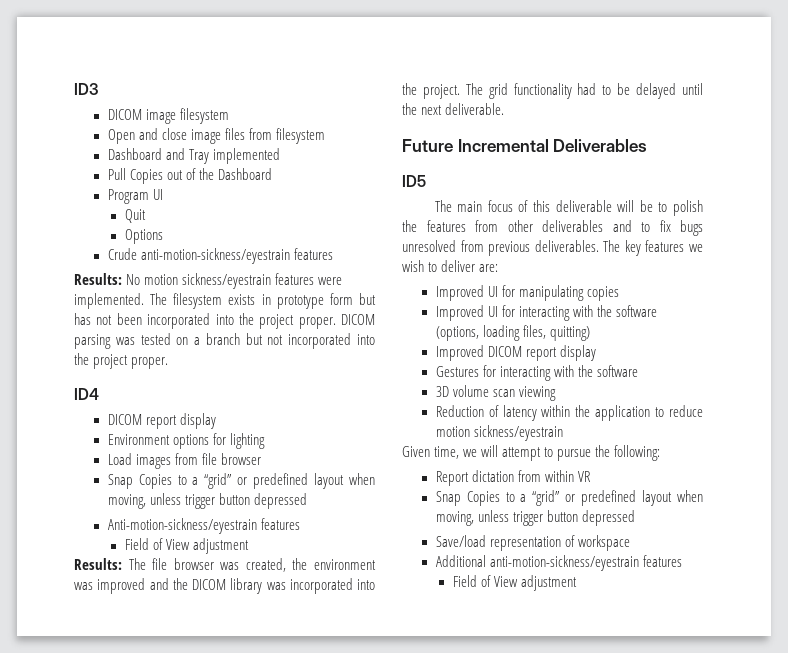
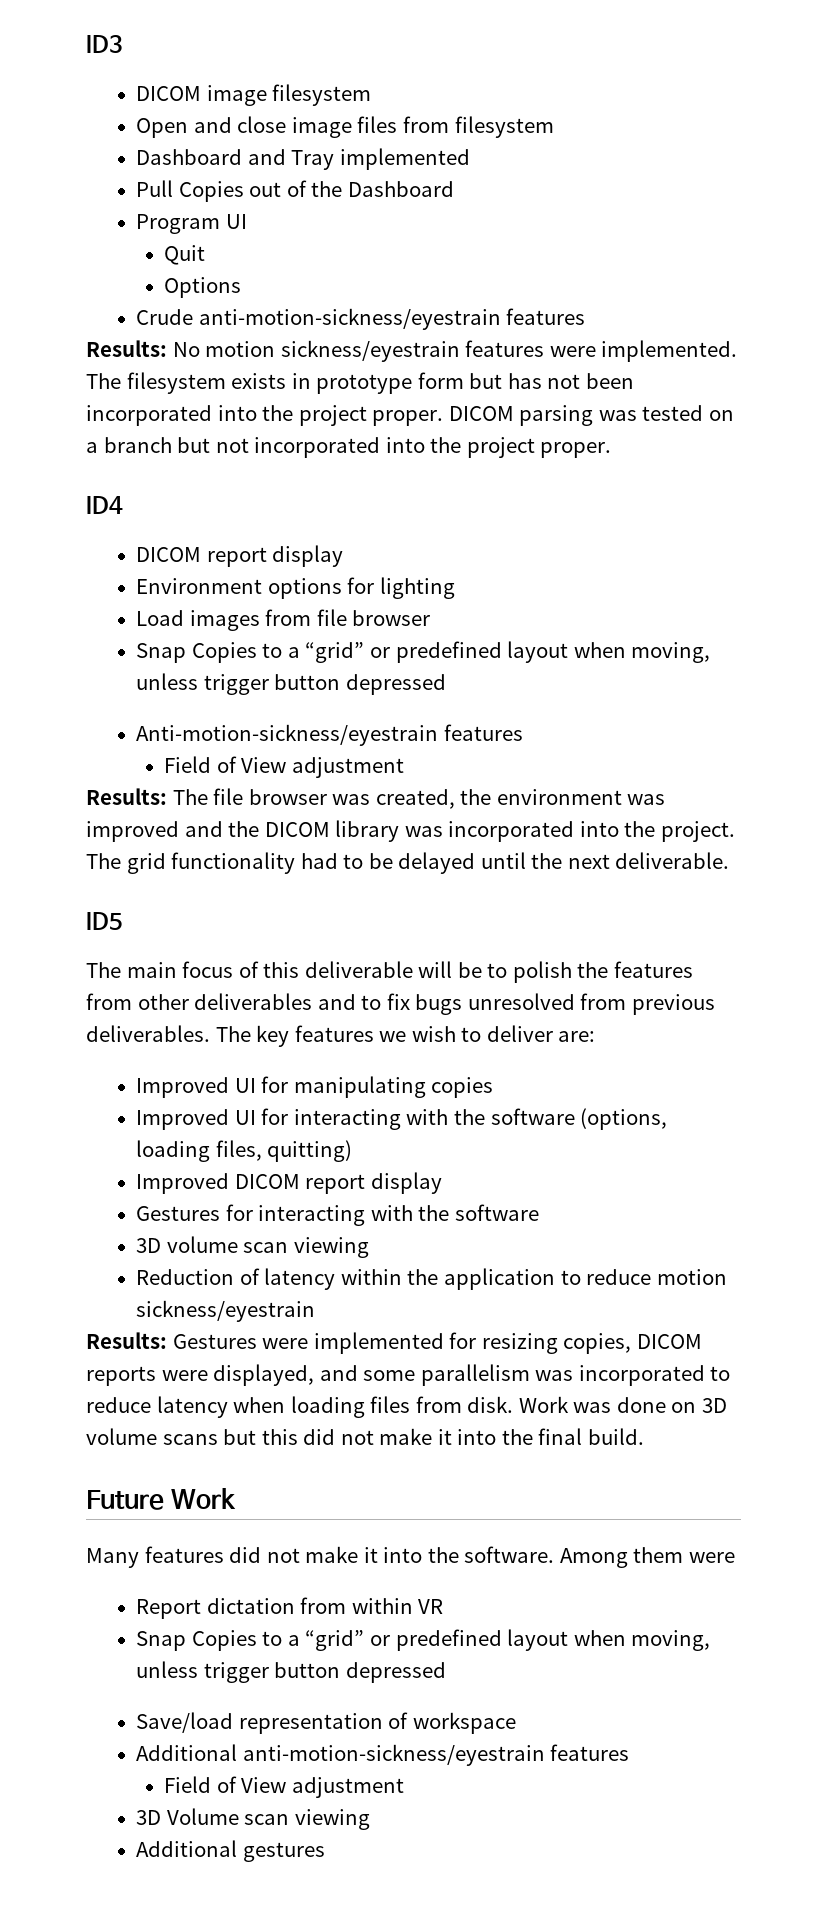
- Future Incremental Deliverables
- Given time, we will attempt to pursue the following:
+ Results: Gestures were implemented for resizing copies, DICOM reports were displayed, and some parallelism was incorporated to reduce latency when loading files from disk. Work was done on 3D volume scans but this did not make it into the final build.
+ Future Work
+ Many features did not make it into the software. Among them were
+ 3D Volume scan viewing
+ Additional gestures

